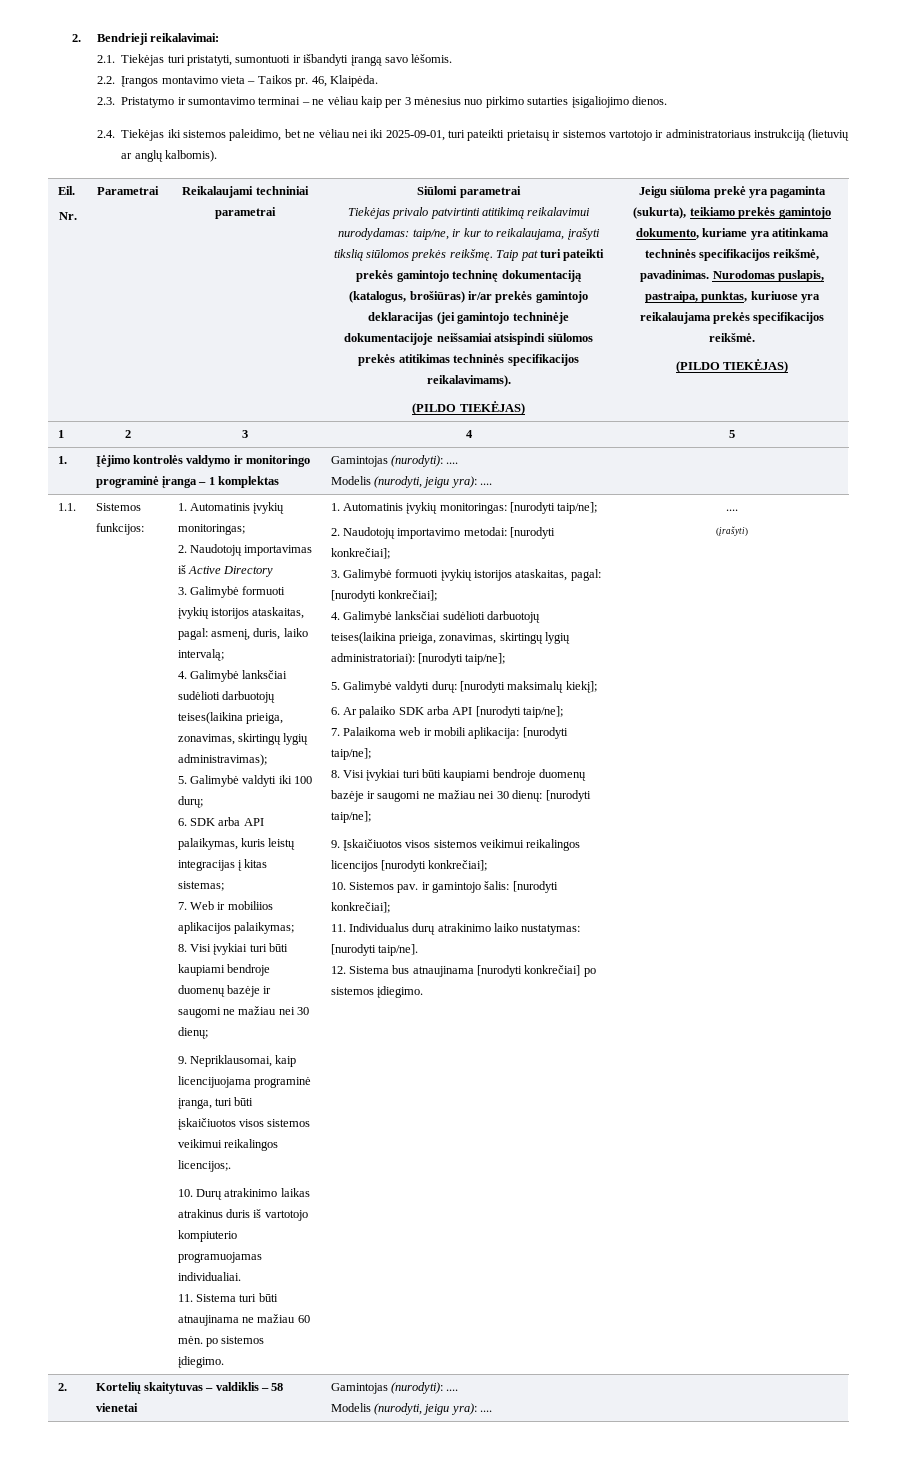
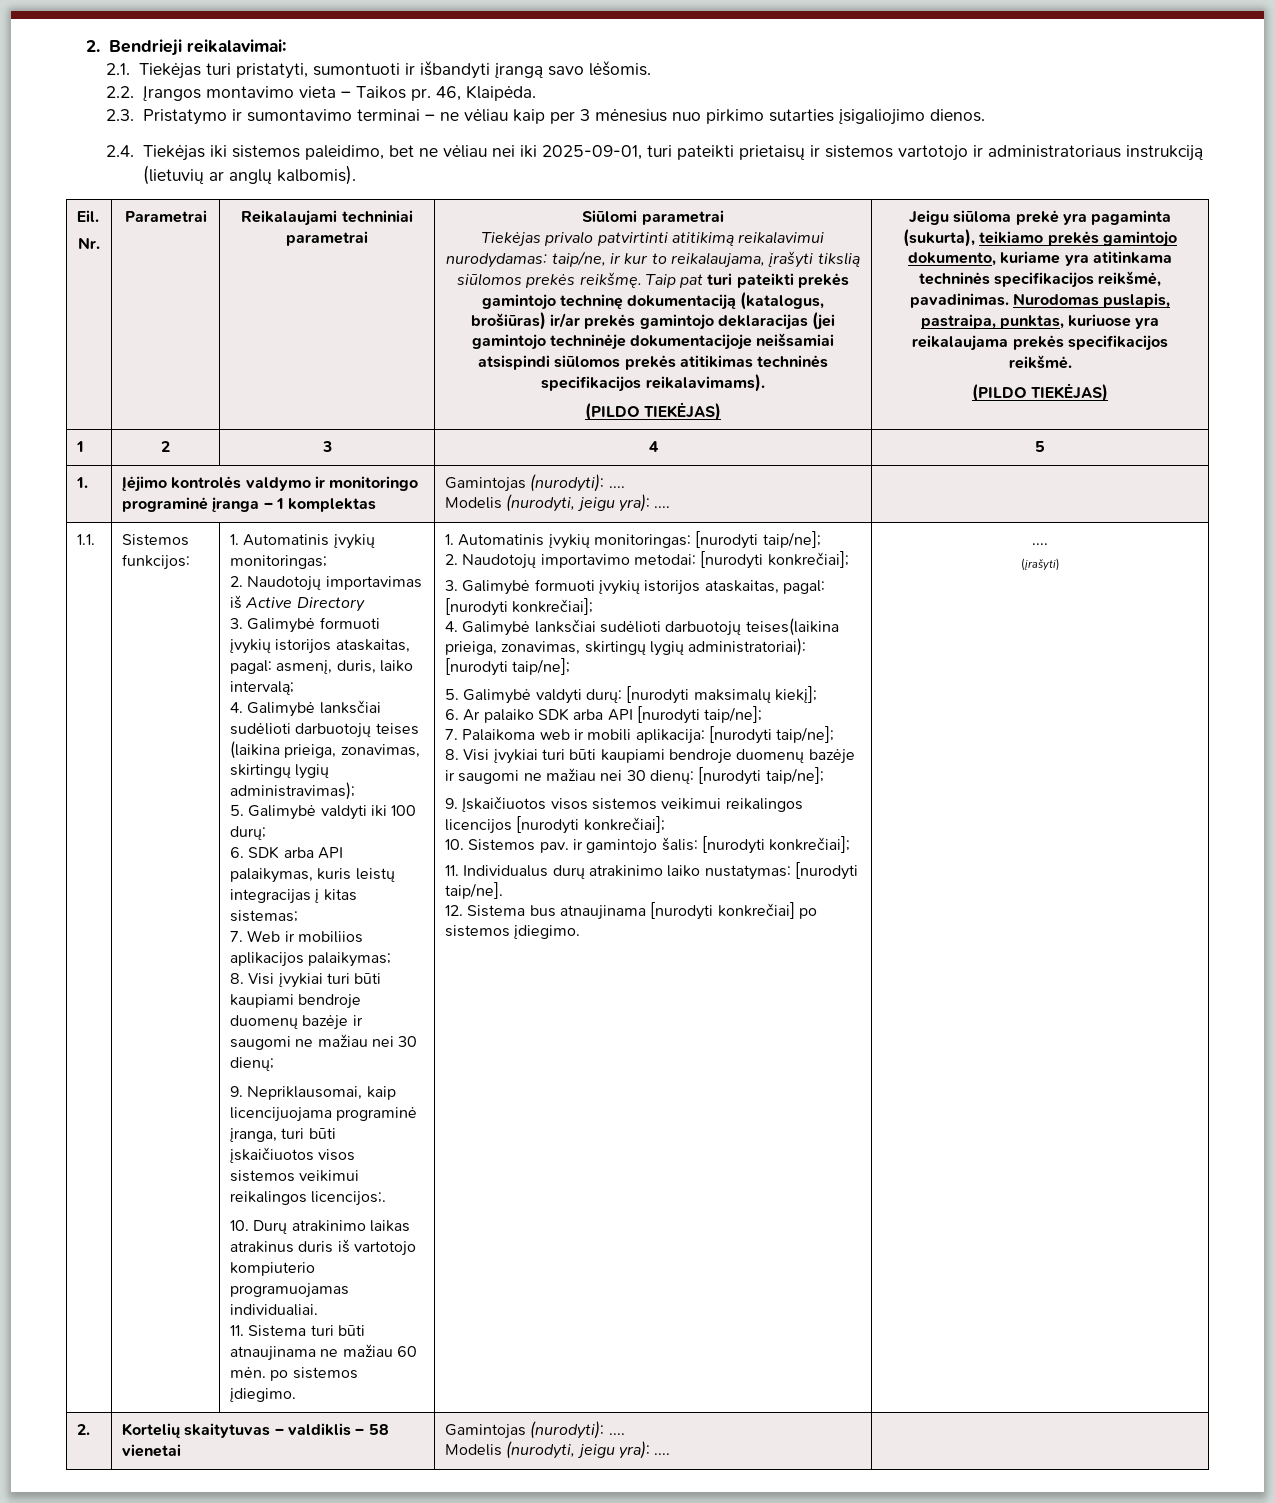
- 4. Galimybė lanksčiai sudėlioti darbuotojų teises(laikina prieiga, zonavimas, skirtingų lygių administravimas);
+ 4. Galimybė lanksčiai sudėlioti darbuotojų teises (laikina prieiga, zonavimas, skirtingų lygių administravimas);

